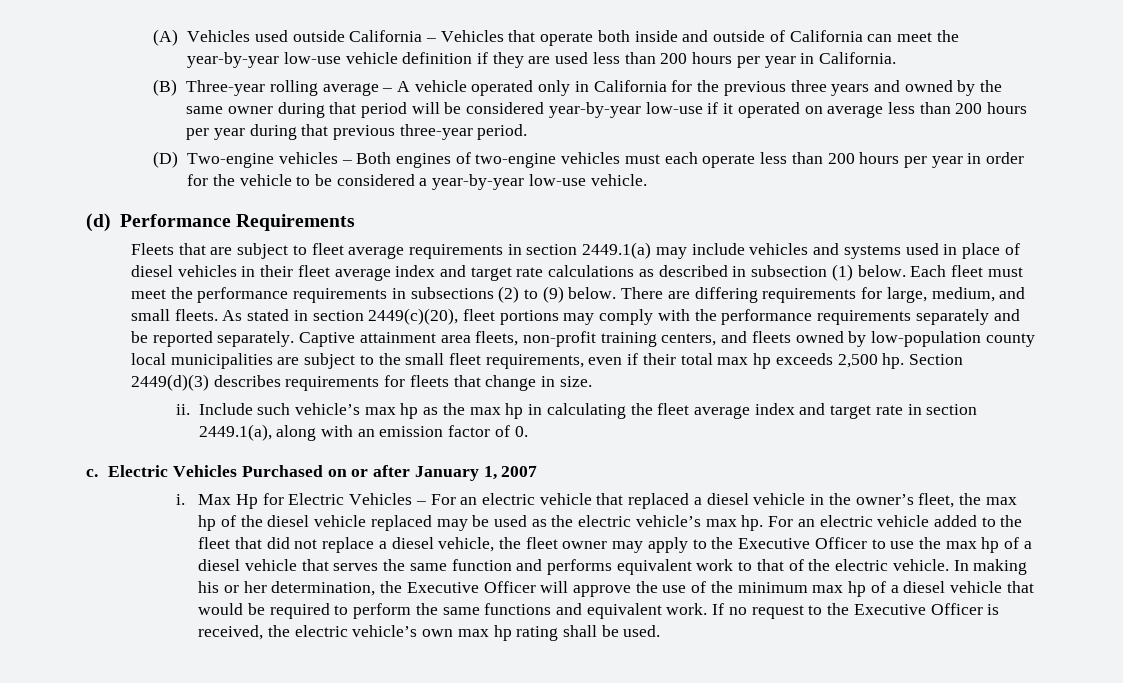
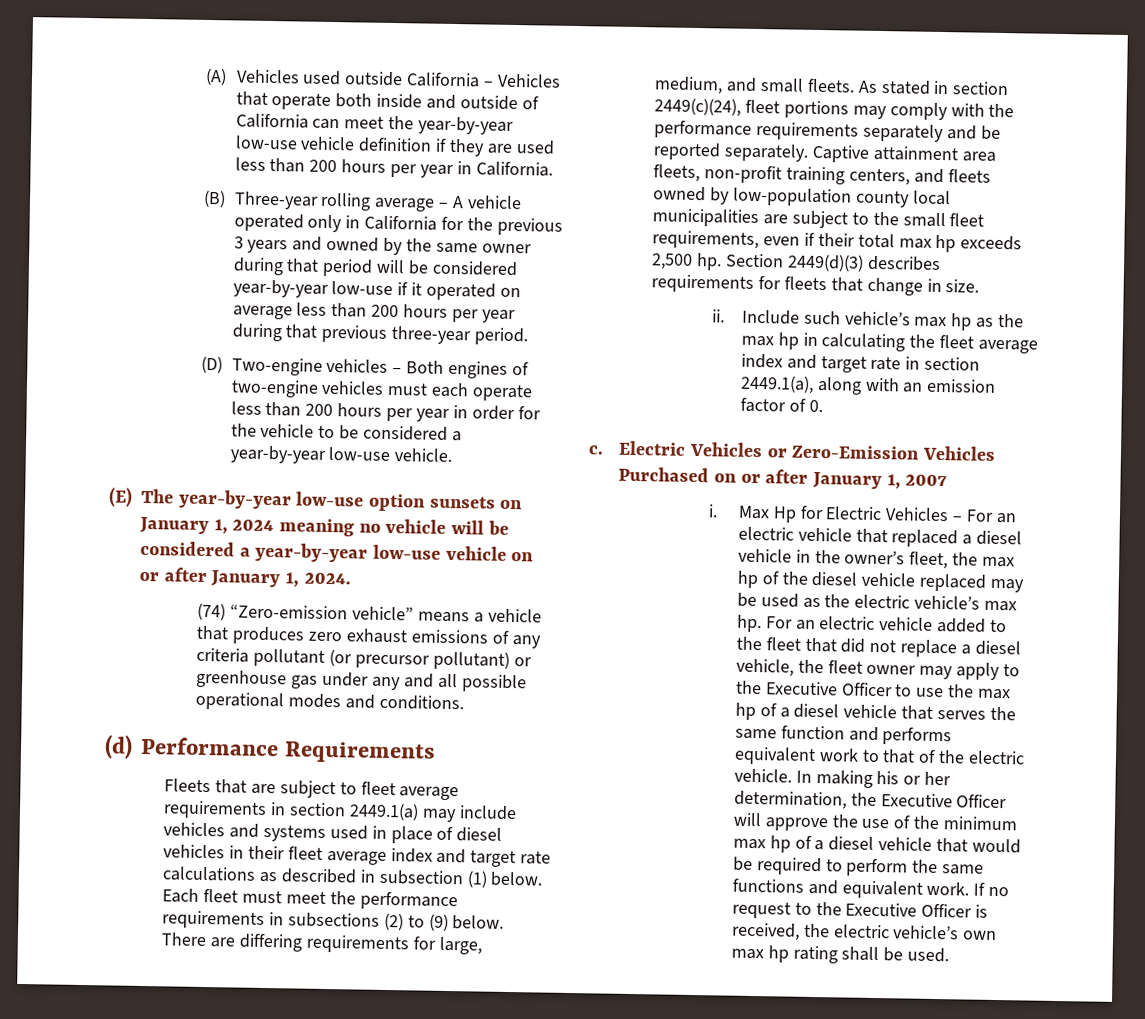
- (B) Three-year rolling average – A vehicle operated only in California for the previous three years and owned by the same owner during that period will be considered year-by-year low-use if it operated on average less than 200 hours per year during that previous three-year period.
+ (B) Three-year rolling average – A vehicle operated only in California for the previous 3 years and owned by the same owner during that period will be considered year-by-year low-use if it operated on average less than 200 hours per year during that previous three-year period.
+ (E) The year-by-year low-use option sunsets on January 1, 2024 meaning no vehicle will be considered a year-by-year low-use vehicle on or after January 1, 2024.
+ (74) “Zero-emission vehicle” means a vehicle that produces zero exhaust emissions of any criteria pollutant (or precursor pollutant) or greenhouse gas under any and all possible operational modes and conditions.
- As stated in section 2449(c)(20), fleet portions may comply with the performance requirements separately and be reported separately.
+ As stated in section 2449(c)(24), fleet portions may comply with the performance requirements separately and be reported separately.
- Electric Vehicles Purchased on or after January 1, 2007
+ Electric Vehicles or Zero-Emission Vehicles Purchased on or after January 1, 2007

